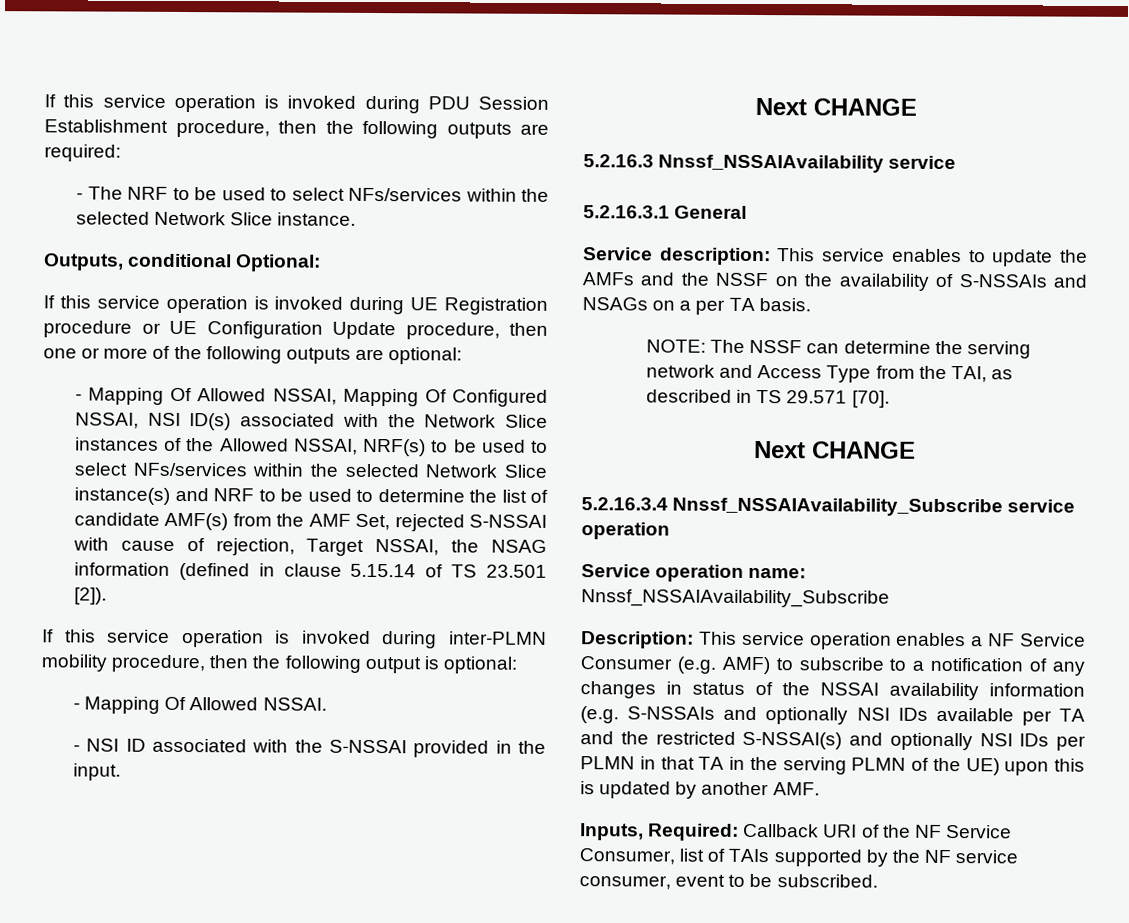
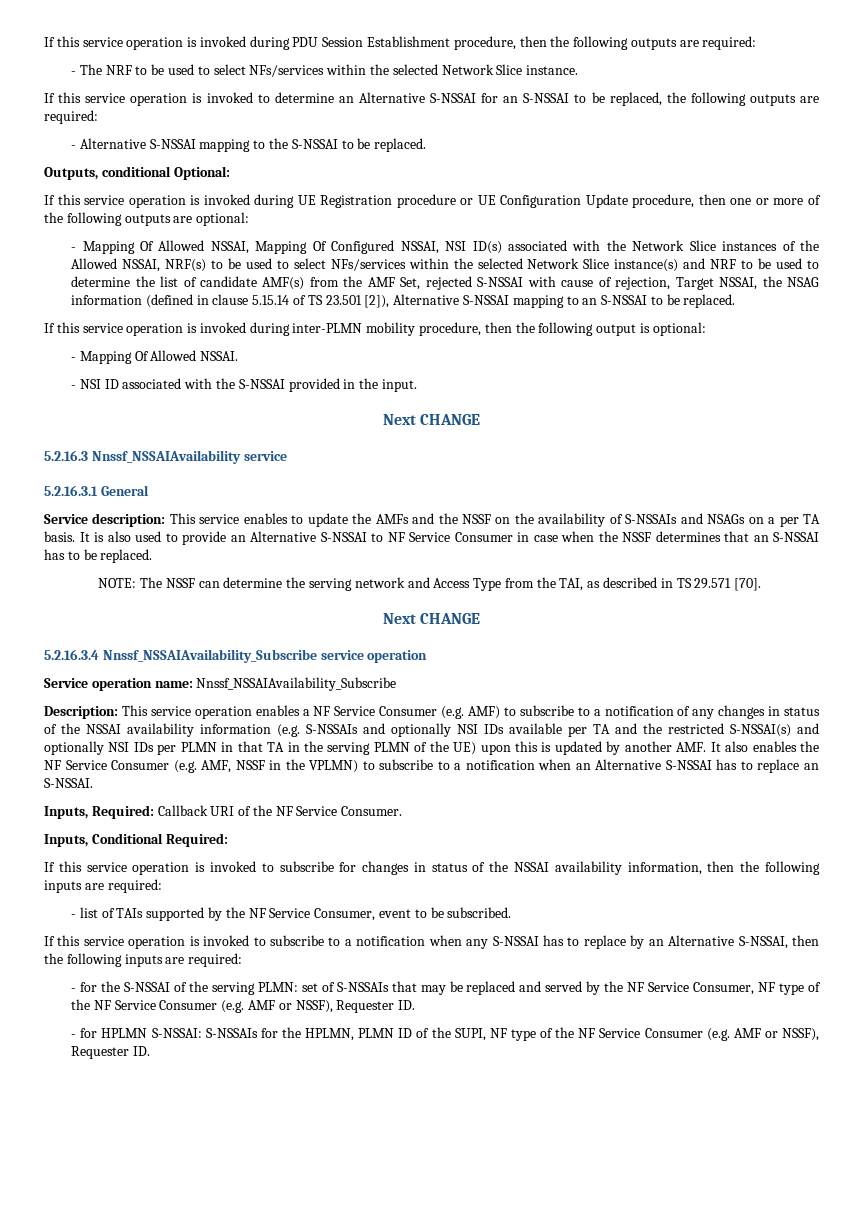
+ If this service operation is invoked to determine an Alternative S-NSSAI for an S-NSSAI to be replaced, the following outputs are required:
+ - Alternative S-NSSAI mapping to the S-NSSAI to be replaced.
- - Mapping Of Allowed NSSAI, Mapping Of Configured NSSAI, NSI ID(s) associated with the Network Slice instances of the Allowed NSSAI, NRF(s) to be used to select NFs/services within the selected Network Slice instance(s) and NRF to be used to determine the list of candidate AMF(s) from the AMF Set, rejected S-NSSAI with cause of rejection, Target NSSAI, the NSAG information (defined in clause 5.15.14 of TS 23.501 [2]).
+ - Mapping Of Allowed NSSAI, Mapping Of Configured NSSAI, NSI ID(s) associated with the Network Slice instances of the Allowed NSSAI, NRF(s) to be used to select NFs/services within the selected Network Slice instance(s) and NRF to be used to determine the list of candidate AMF(s) from the AMF Set, rejected S-NSSAI with cause of rejection, Target NSSAI, the NSAG information (defined in clause 5.15.14 of TS 23.501 [2]), Alternative S-NSSAI mapping to an S-NSSAI to be replaced.
+ It is also used to provide an Alternative S-NSSAI to NF Service Consumer in case when the NSSF determines that an S-NSSAI has to be replaced.
- This service operation enables a NF Service Consumer (e.g. AMF) to subscribe to a notification of any changes in status of the NSSAI availability information (e.g. S-NSSAIs and optionally NSI IDs available per TA and the restricted S-NSSAI(s) and optionally NSI IDs per PLMN in that TA in the serving PLMN of the UE) upon this is updated by another AMF.
+ This service operation enables a NF Service Consumer (e.g. AMF) to subscribe to a notification of any changes in status of the NSSAI availability information (e.g. S-NSSAIs and optionally NSI IDs available per TA and the restricted S-NSSAI(s) and optionally NSI IDs per PLMN in that TA in the serving PLMN of the UE) upon this is updated by another AMF. It also enables the NF Service Consumer (e.g. AMF, NSSF in the VPLMN) to subscribe to a notification when an Alternative S-NSSAI has to replace an S-NSSAI.
- Inputs, Required: Callback URI of the NF Service Consumer, list of TAIs supported by the NF service consumer, event to be subscribed.
+ Inputs, Required: Callback URI of the NF Service Consumer.
+ Inputs, Conditional Required:
+ If this service operation is invoked to subscribe for changes in status of the NSSAI availability information, then the following inputs are required:
+ - list of TAIs supported by the NF Service Consumer, event to be subscribed.
+ If this service operation is invoked to subscribe to a notification when any S-NSSAI has to replace by an Alternative S-NSSAI, then the following inputs are required:
+ - for the S-NSSAI of the serving PLMN: set of S-NSSAIs that may be replaced and served by the NF Service Consumer, NF type of the NF Service Consumer (e.g. AMF or NSSF), Requester ID.
+ - for HPLMN S-NSSAI: S-NSSAIs for the HPLMN, PLMN ID of the SUPI, NF type of the NF Service Consumer (e.g. AMF or NSSF), Requester ID.

